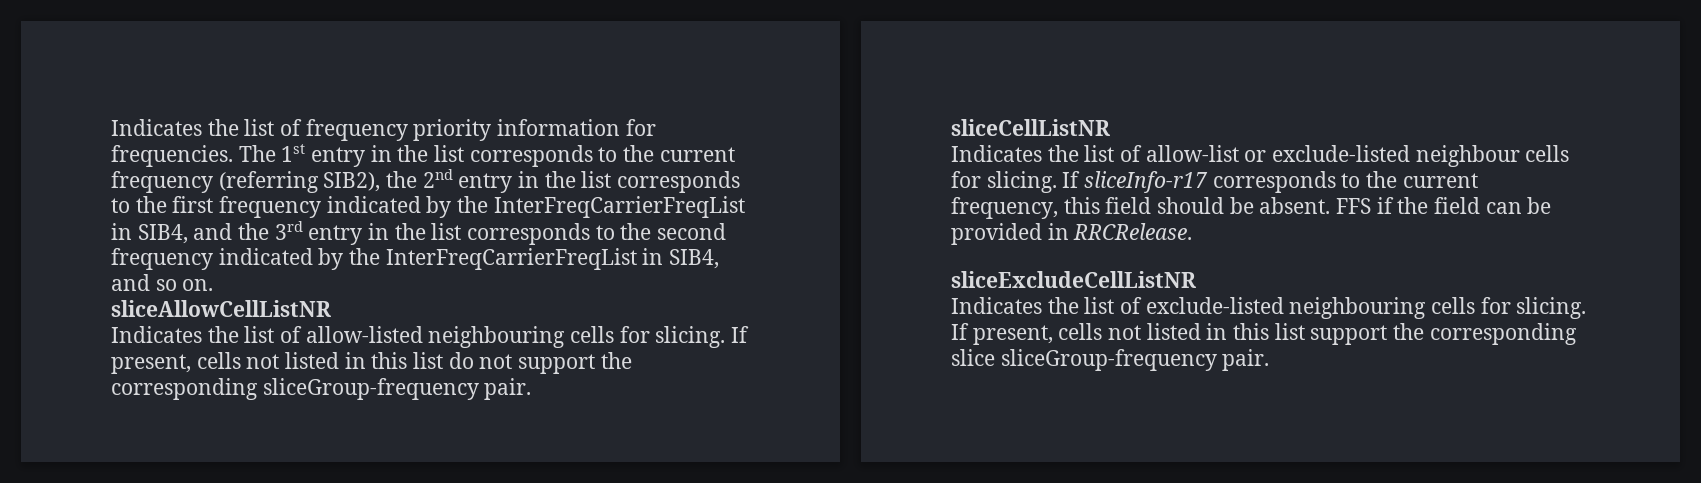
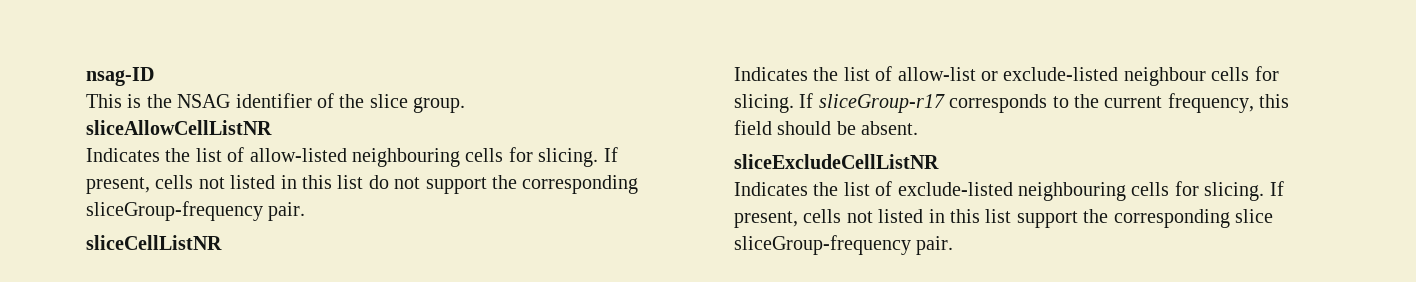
- Indicates the list of frequency priority information for frequencies. The 1st entry in the list corresponds to the current frequency (referring SIB2), the 2nd entry in the list corresponds to the first frequency indicated by the InterFreqCarrierFreqList in SIB4, and the 3rd entry in the list corresponds to the second frequency indicated by the InterFreqCarrierFreqList in SIB4, and so on.
+ nsag-ID
+ This is the NSAG identifier of the slice group.
- If sliceInfo-r17 corresponds to the current frequency, this field should be absent. FFS if the field can be provided in RRCRelease.
+ If sliceGroup-r17 corresponds to the current frequency, this field should be absent.

